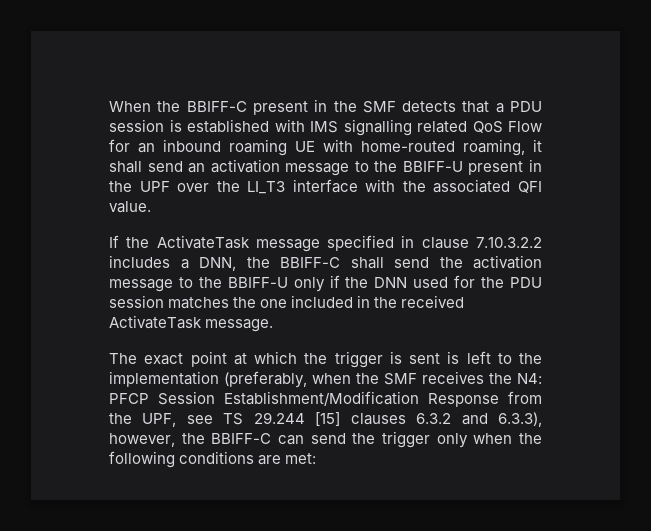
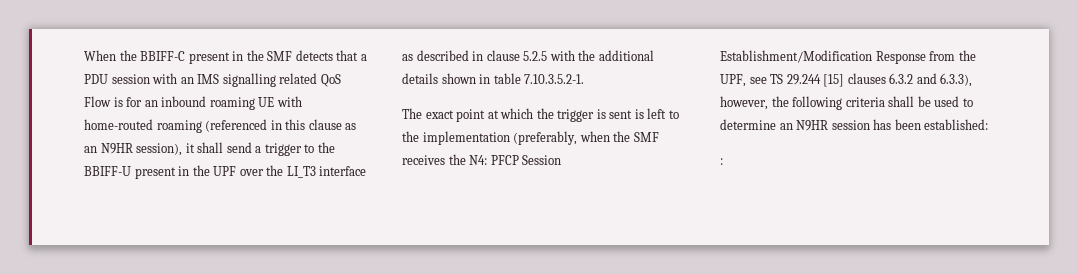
- When the BBIFF-C present in the SMF detects that a PDU session is established with IMS signalling related QoS Flow for an inbound roaming UE with home-routed roaming, it shall send an activation message to the BBIFF-U present in the UPF over the LI_T3 interface with the associated QFI value.
- If the ActivateTask message specified in clause 7.10.3.2.2 includes a DNN, the BBIFF-C shall send the activation message to the BBIFF-U only if the DNN used for the PDU session matches the one included in the received ActivateTask message.
+ When the BBIFF-C present in the SMF detects that a PDU session with an IMS signalling related QoS Flow is for an inbound roaming UE with home-routed roaming (referenced in this clause as an N9HR session), it shall send a trigger to the BBIFF-U present in the UPF over the LI_T3 interface as described in clause 5.2.5 with the additional details shown in table 7.10.3.5.2-1.
- The exact point at which the trigger is sent is left to the implementation (preferably, when the SMF receives the N4: PFCP Session Establishment/Modification Response from the UPF, see TS 29.244 [15] clauses 6.3.2 and 6.3.3), however, the BBIFF-C can send the trigger only when the following conditions are met:
+ The exact point at which the trigger is sent is left to the implementation (preferably, when the SMF receives the N4: PFCP Session Establishment/Modification Response from the UPF, see TS 29.244 [15] clauses 6.3.2 and 6.3.3), however, the following criteria shall be used to determine an N9HR session has been established:
+ :

